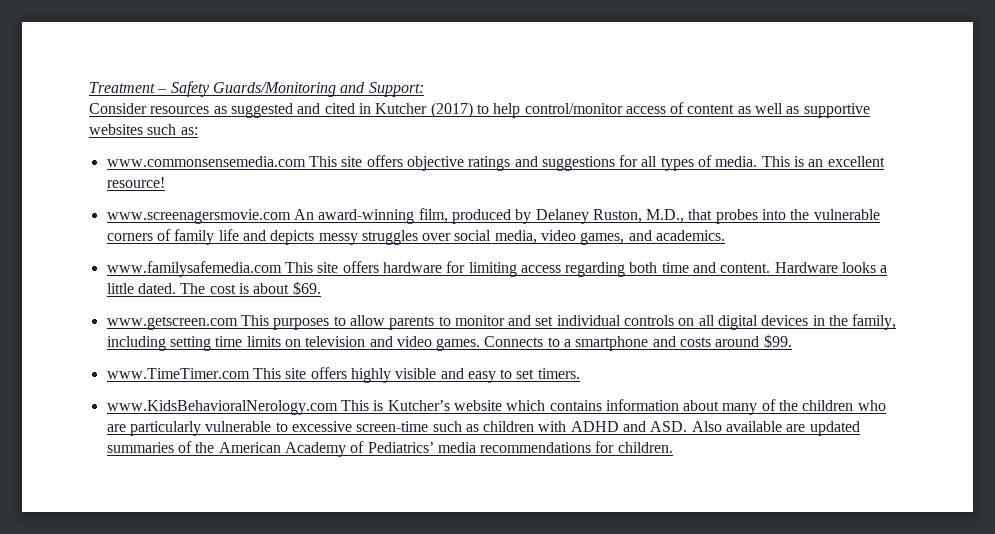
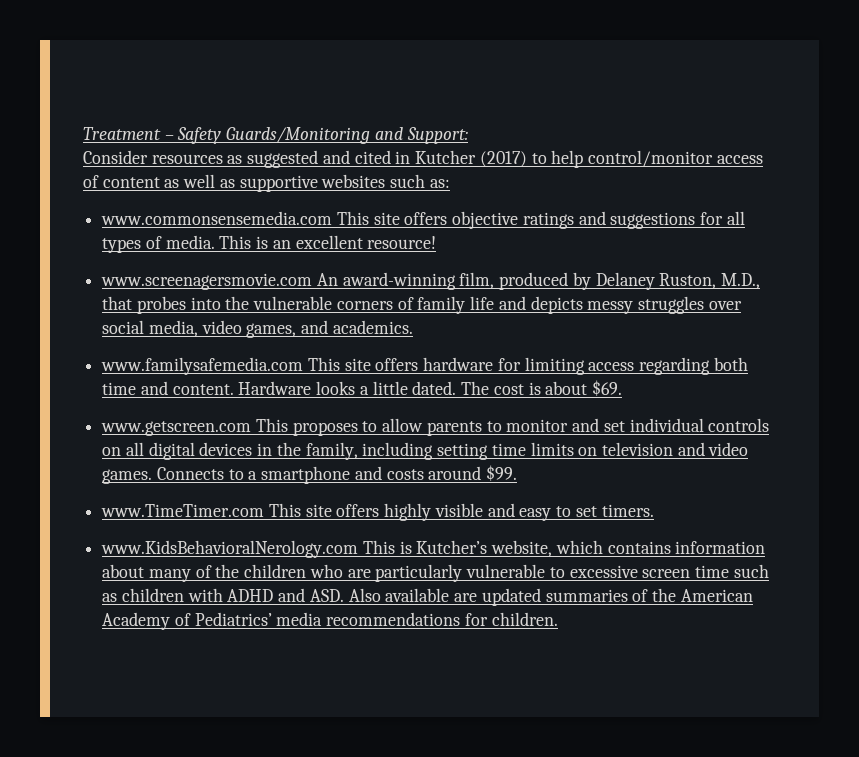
- www.getscreen.com This purposes to allow parents to monitor and set individual controls on all digital devices in the family, including setting time limits on television and video games.
+ www.getscreen.com This proposes to allow parents to monitor and set individual controls on all digital devices in the family, including setting time limits on television and video games.
- www.KidsBehavioralNerology.com This is Kutcher’s website which contains information about many of the children who are particularly vulnerable to excessive screen-time such as children with ADHD and ASD. Also available are updated summaries of the American Academy of Pediatrics’ media recommendations for children.
+ www.KidsBehavioralNerology.com This is Kutcher’s website, which contains information about many of the children who are particularly vulnerable to excessive screen time such as children with ADHD and ASD. Also available are updated summaries of the American Academy of Pediatrics’ media recommendations for children.

